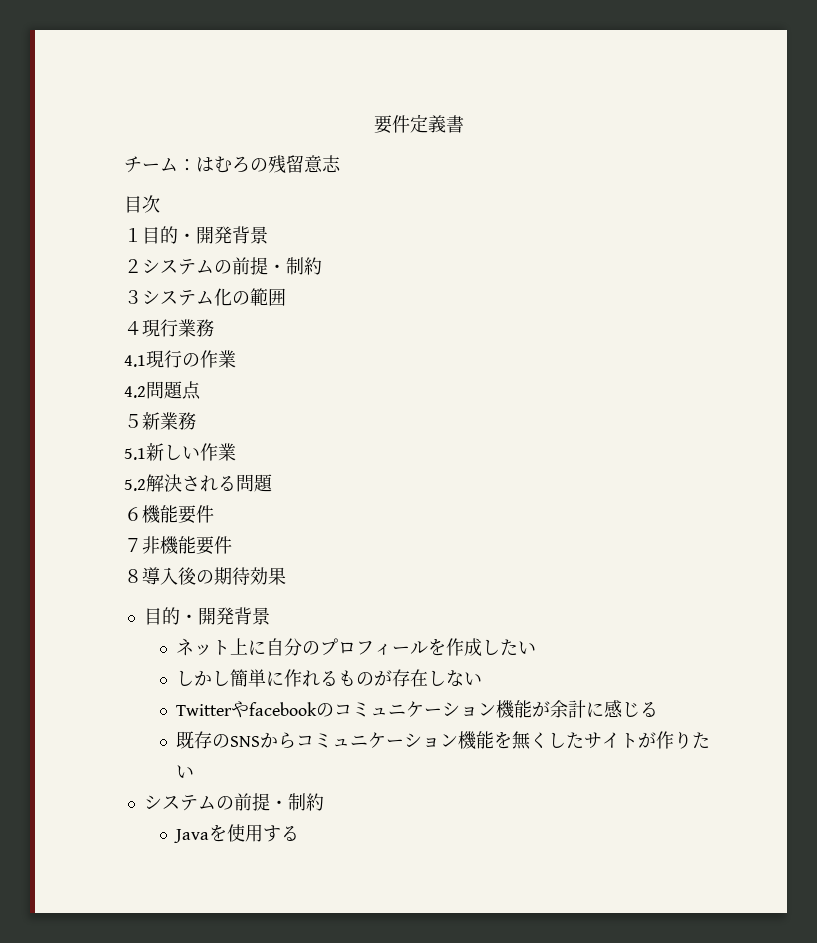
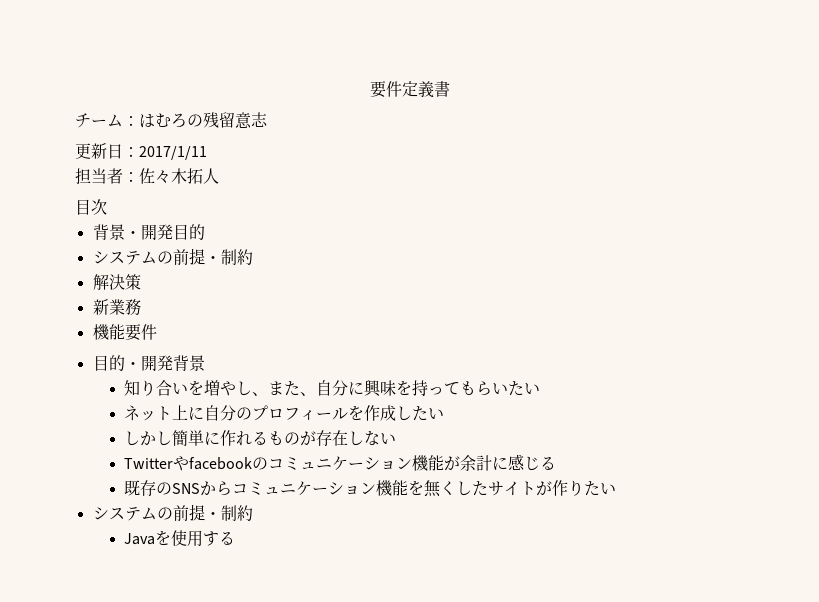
+ 更新日：2017/1/11
+ 担当者：佐々木拓人
  目次
- １目的・開発背景
- ２システムの前提・制約
- ３システム化の範囲
- ４現行業務
- 4.1現行の作業
- 4.2問題点
- ５新業務
- 5.1新しい作業
- 5.2解決される問題
- ６機能要件
- ７非機能要件
- ８導入後の期待効果
+ 背景・開発目的
+ システムの前提・制約
+ 解決策
+ 新業務
+ 機能要件
  目的・開発背景
+ 知り合いを増やし、また、自分に興味を持ってもらいたい

